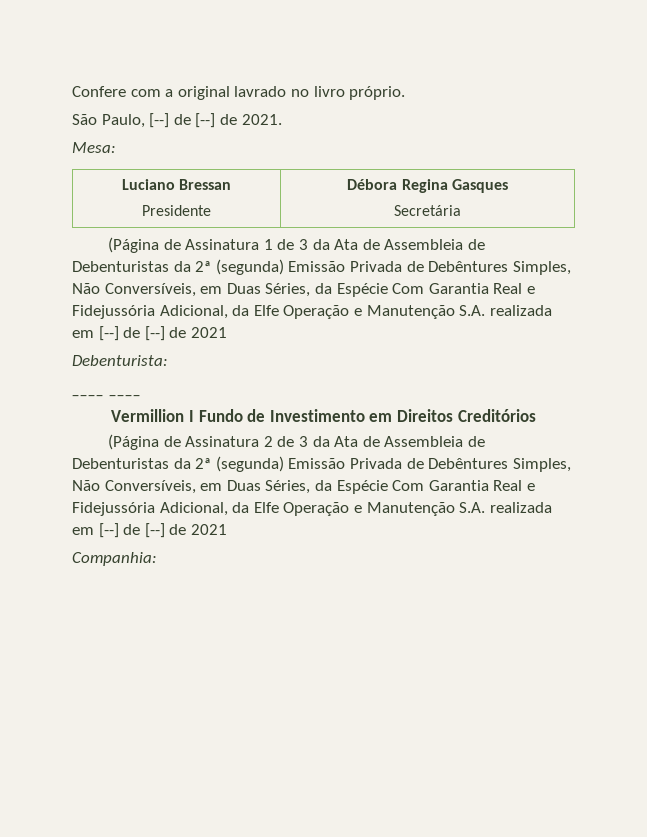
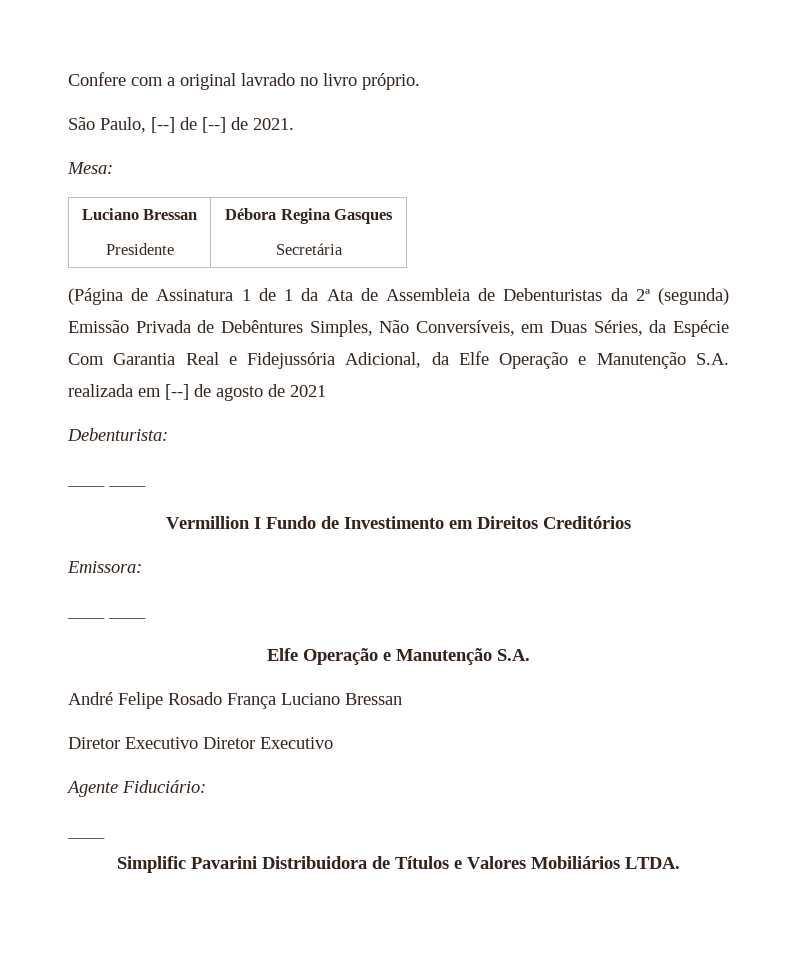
- (Página de Assinatura 1 de 3 da Ata de Assembleia de Debenturistas da 2ª (segunda) Emissão Privada de Debêntures Simples, Não Conversíveis, em Duas Séries, da Espécie Com Garantia Real e Fidejussória Adicional, da Elfe Operação e Manutenção S.A. realizada em [--] de [--] de 2021
+ (Página de Assinatura 1 de 1 da Ata de Assembleia de Debenturistas da 2ª (segunda) Emissão Privada de Debêntures Simples, Não Conversíveis, em Duas Séries, da Espécie Com Garantia Real e Fidejussória Adicional, da Elfe Operação e Manutenção S.A. realizada em [--] de agosto de 2021
- (Página de Assinatura 2 de 3 da Ata de Assembleia de Debenturistas da 2ª (segunda) Emissão Privada de Debêntures Simples, Não Conversíveis, em Duas Séries, da Espécie Com Garantia Real e Fidejussória Adicional, da Elfe Operação e Manutenção S.A. realizada em [--] de [--] de 2021
- Companhia:
+ Emissora:
+ ____ ____
+ Elfe Operação e Manutenção S.A.
+ André Felipe Rosado França Luciano Bressan
+ Diretor Executivo Diretor Executivo
+ Agente Fiduciário:
+ ____
+ Simplific Pavarini Distribuidora de Títulos e Valores Mobiliários LTDA.

